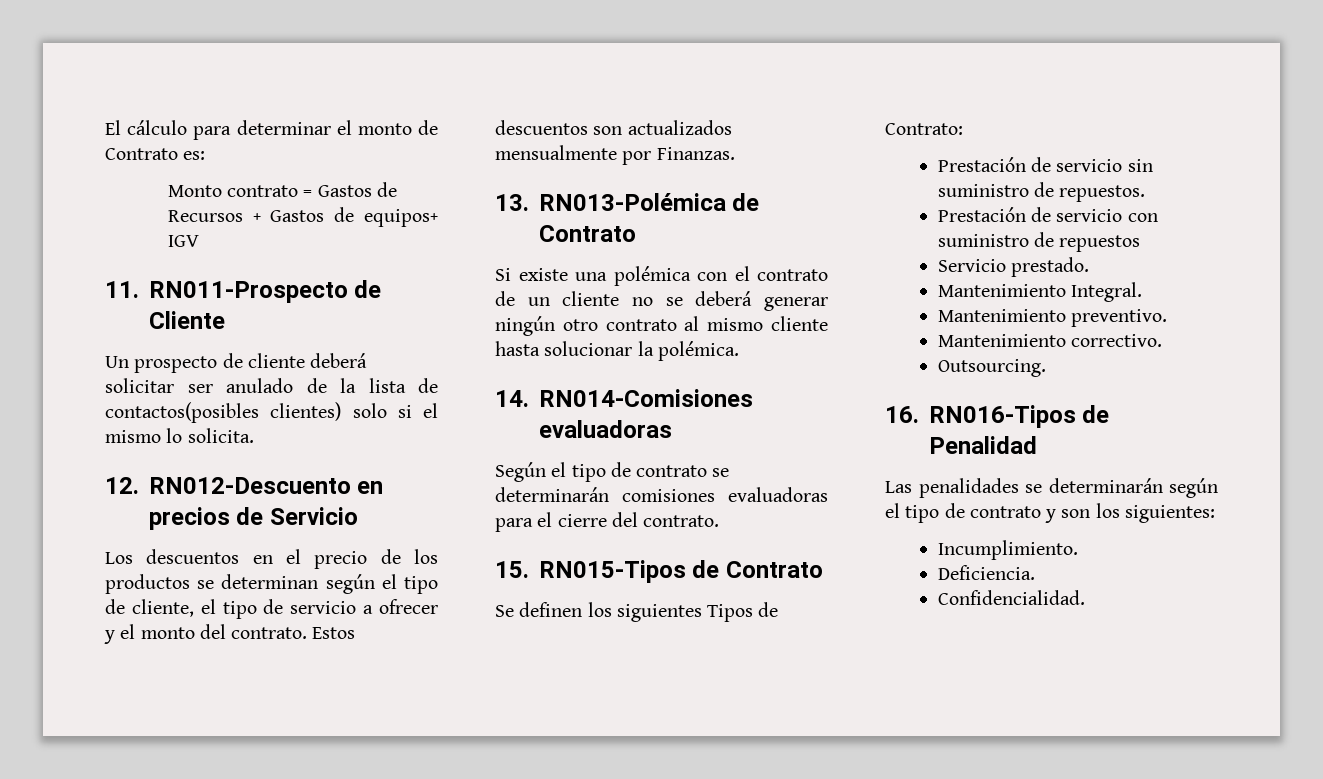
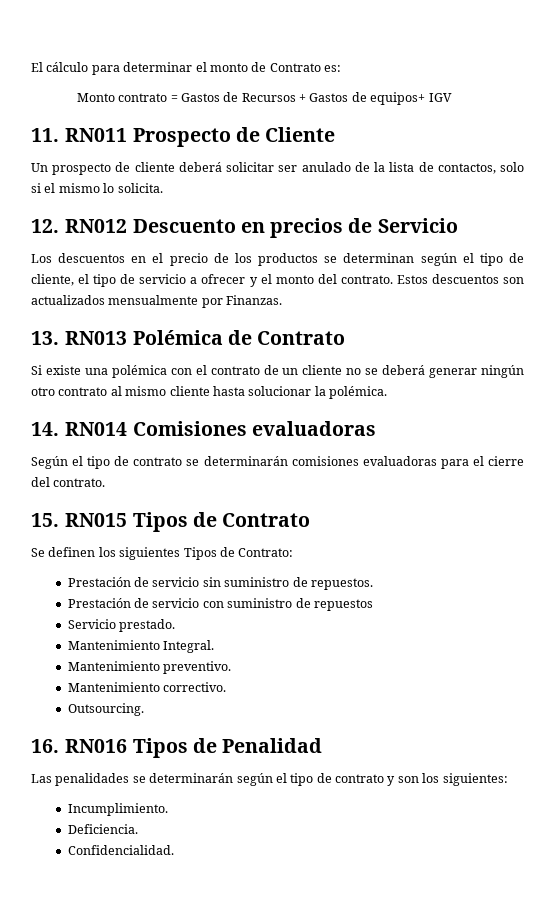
- 11. RN011-Prospecto de Cliente
+ 11. RN011 Prospecto de Cliente
- Un prospecto de cliente deberá solicitar ser anulado de la lista de contactos(posibles clientes) solo si el mismo lo solicita.
+ Un prospecto de cliente deberá solicitar ser anulado de la lista de contactos, solo si el mismo lo solicita.
- 12. RN012-Descuento en precios de Servicio
+ 12. RN012 Descuento en precios de Servicio
- 13. RN013-Polémica de Contrato
+ 13. RN013 Polémica de Contrato
- 14. RN014-Comisiones evaluadoras
+ 14. RN014 Comisiones evaluadoras
- 15. RN015-Tipos de Contrato
+ 15. RN015 Tipos de Contrato
- 16. RN016-Tipos de Penalidad
+ 16. RN016 Tipos de Penalidad

